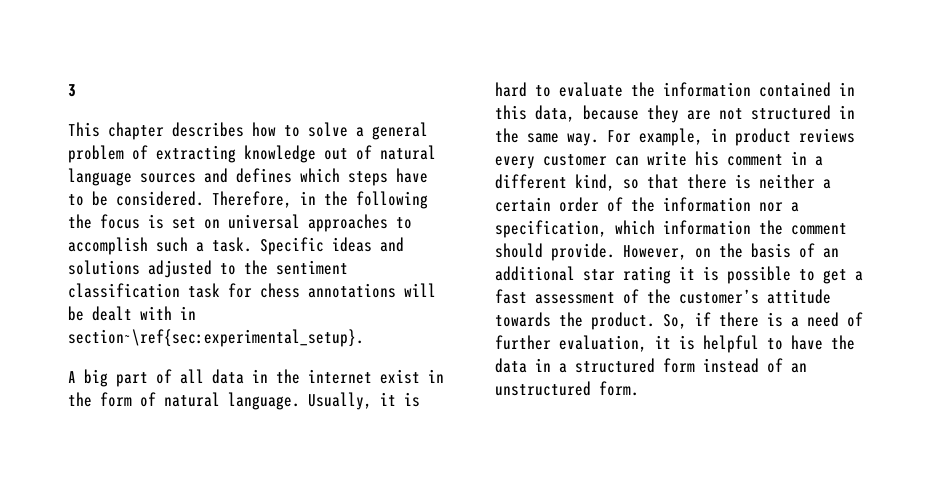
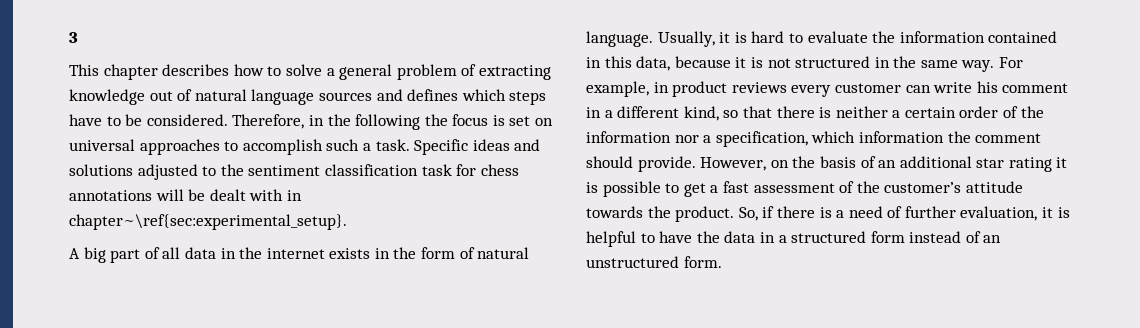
- Specific ideas and solutions adjusted to the sentiment classification task for chess annotations will be dealt with in section~\ref{sec:experimental_setup}.
+ Specific ideas and solutions adjusted to the sentiment classification task for chess annotations will be dealt with in chapter~\ref{sec:experimental_setup}.
- A big part of all data in the internet exist in the form of natural language.
+ A big part of all data in the internet exists in the form of natural language.
- Usually, it is hard to evaluate the information contained in this data, because they are not structured in the same way.
+ Usually, it is hard to evaluate the information contained in this data, because it is not structured in the same way.

